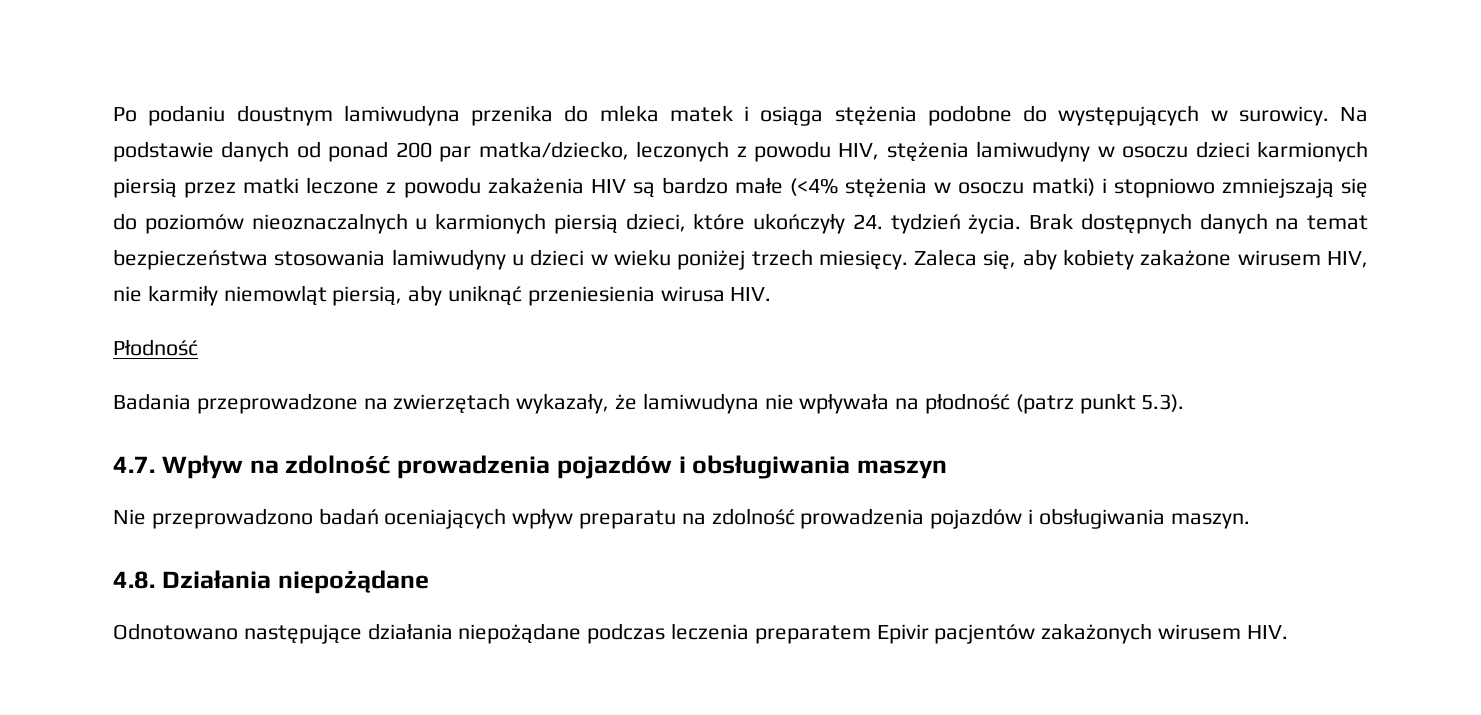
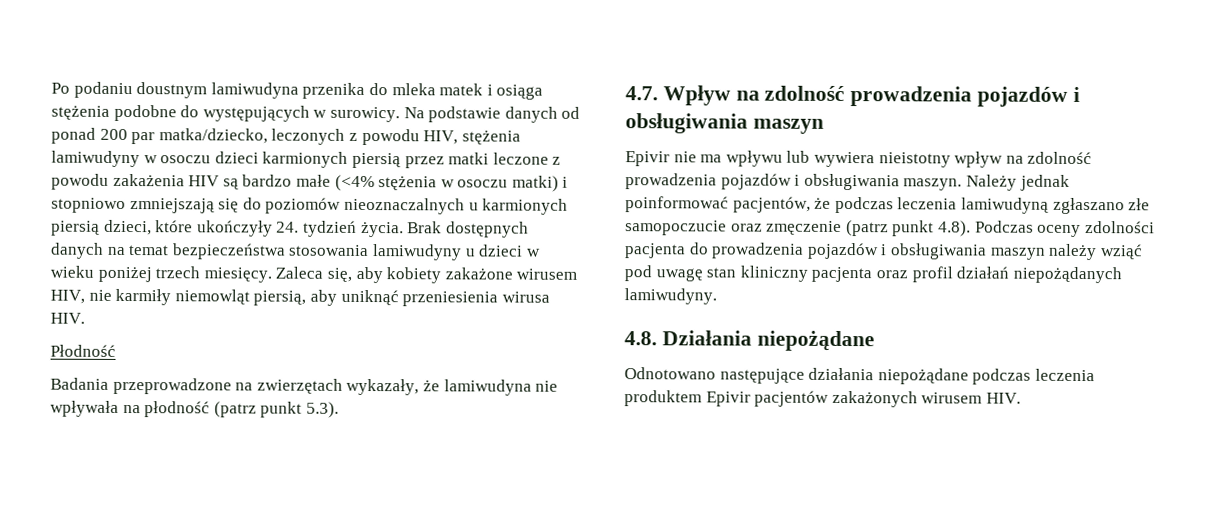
- Nie przeprowadzono badań oceniających wpływ preparatu na zdolność prowadzenia pojazdów i obsługiwania maszyn.
+ Epivir nie ma wpływu lub wywiera nieistotny wpływ na zdolność prowadzenia pojazdów i obsługiwania maszyn. Należy jednak poinformować pacjentów, że podczas leczenia lamiwudyną zgłaszano złe samopoczucie oraz zmęczenie (patrz punkt 4.8). Podczas oceny zdolności pacjenta do prowadzenia pojazdów i obsługiwania maszyn należy wziąć pod uwagę stan kliniczny pacjenta oraz profil działań niepożądanych lamiwudyny.
- Odnotowano następujące działania niepożądane podczas leczenia preparatem Epivir pacjentów zakażonych wirusem HIV.
+ Odnotowano następujące działania niepożądane podczas leczenia produktem Epivir pacjentów zakażonych wirusem HIV.

